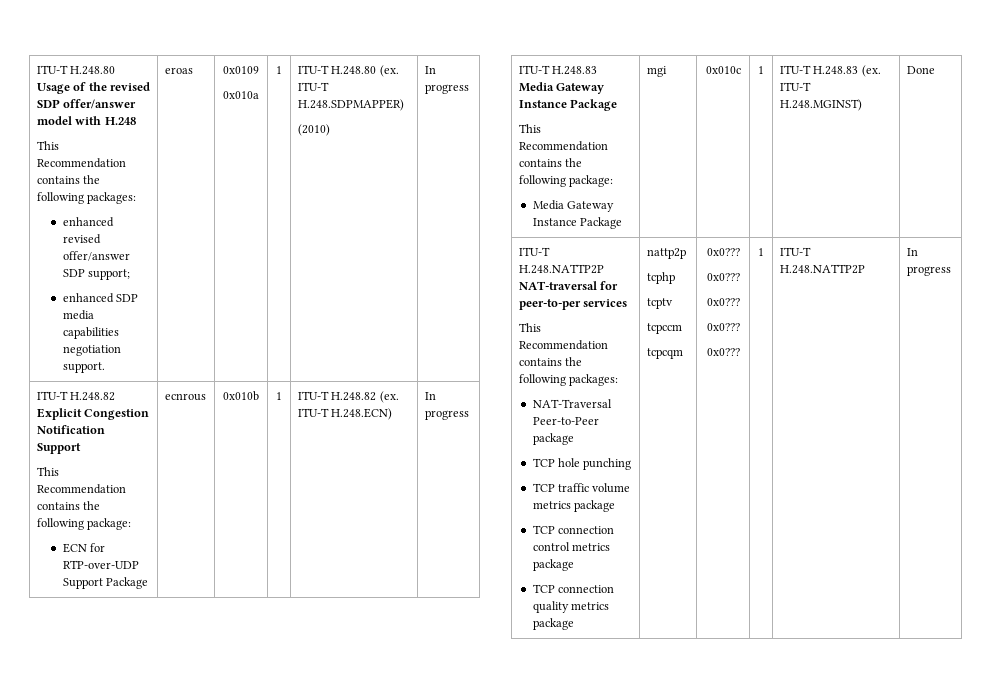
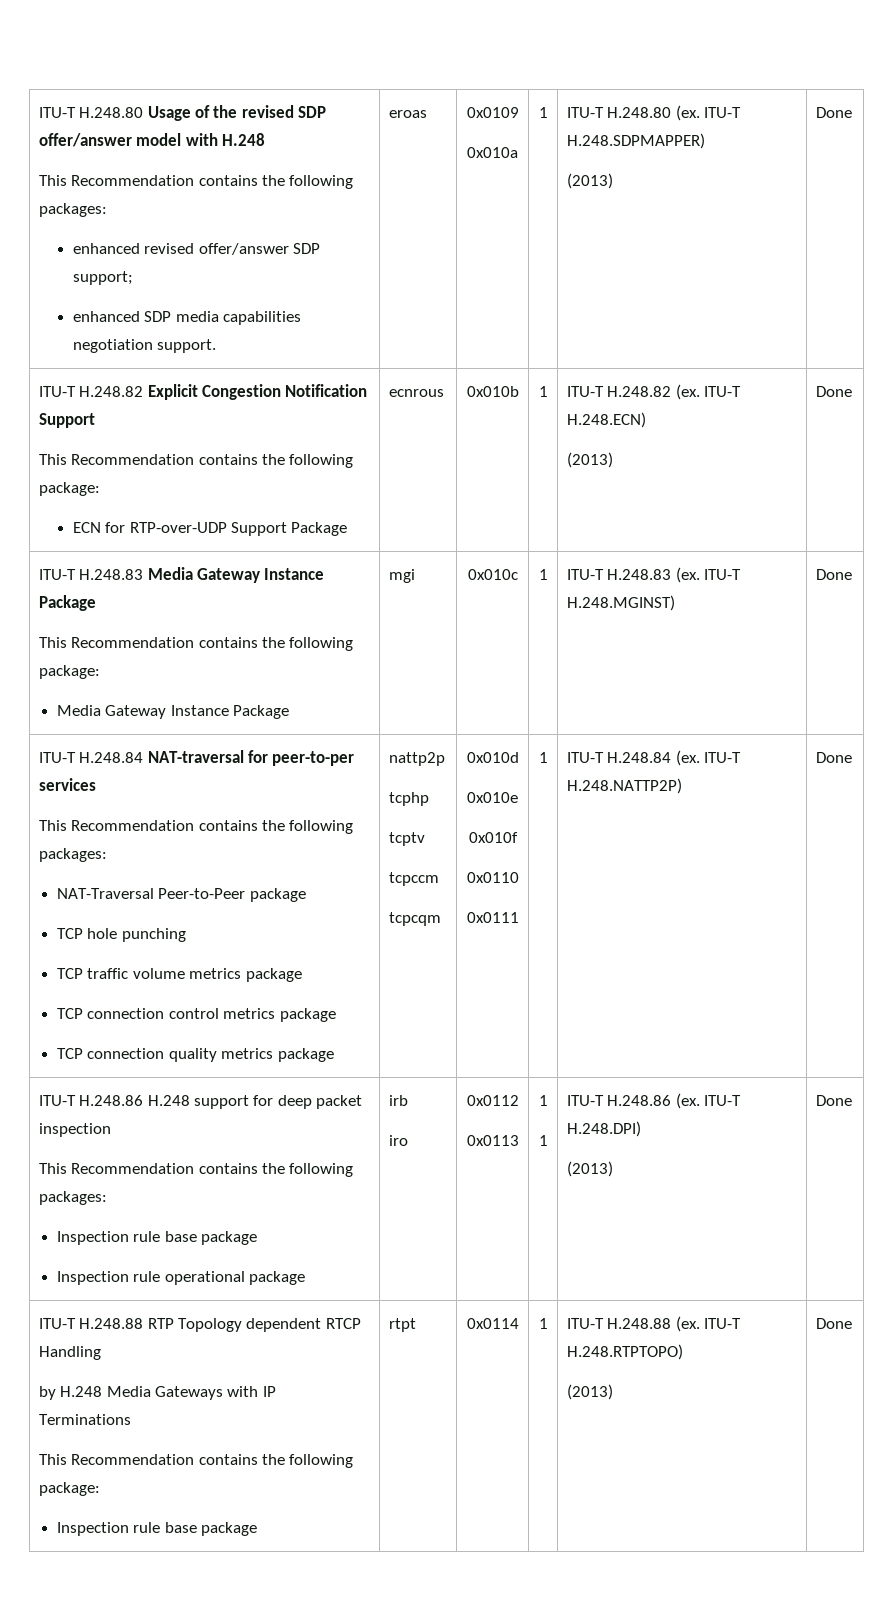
  ITU-T H.248.80 Usage of the revised SDP offer/answer model with H.248
  This Recommendation contains the following packages:
  enhanced revised offer/answer SDP support;
  enhanced SDP media capabilities negotiation support. | eroas | 0x0109
  0x010a | 1 | ITU-T H.248.80 (ex. ITU-T H.248.SDPMAPPER)
- (2010) | In progress
+ (2013) | Done
  ITU-T H.248.82 Explicit Congestion Notification Support
  This Recommendation contains the following package:
- ECN for RTP-over-UDP Support Package | ecnrous | 0x010b | 1 | ITU-T H.248.82 (ex. ITU-T H.248.ECN) | In progress
+ ECN for RTP-over-UDP Support Package | ecnrous | 0x010b | 1 | ITU-T H.248.82 (ex. ITU-T H.248.ECN)
+ (2013) | Done
- ITU-T H.248.NATTP2P NAT-traversal for peer-to-per services
+ ITU-T H.248.84 NAT-traversal for peer-to-per services
- tcpcqm | 0x0???
- 0x0???
- 0x0???
- 0x0???
- 0x0??? | 1 | ITU-T H.248.NATTP2P | In progress
+ tcpcqm | 0x010d
+ 0x010e
+ 0x010f
+ 0x0110
+ 0x0111 | 1 | ITU-T H.248.84 (ex. ITU-T H.248.NATTP2P) | Done
+ ITU-T H.248.86 H.248 support for deep packet inspection
+ This Recommendation contains the following packages:
+ Inspection rule base package
+ Inspection rule operational package | irb
+ iro | 0x0112
+ 0x0113 | 1
+ 1 | ITU-T H.248.86 (ex. ITU-T H.248.DPI)
+ (2013) | Done
+ ITU-T H.248.88 RTP Topology dependent RTCP Handling
+ by H.248 Media Gateways with IP Terminations
+ This Recommendation contains the following package:
+ Inspection rule base package | rtpt | 0x0114 | 1 | ITU-T H.248.88 (ex. ITU-T H.248.RTPTOPO)
+ (2013) | Done

